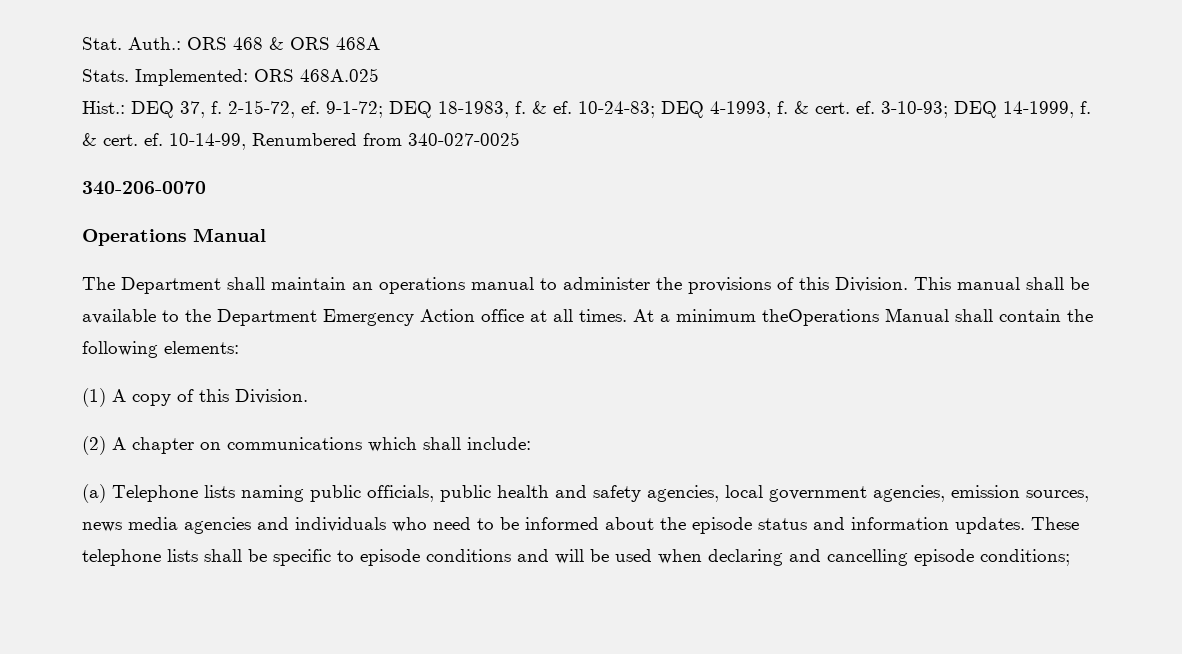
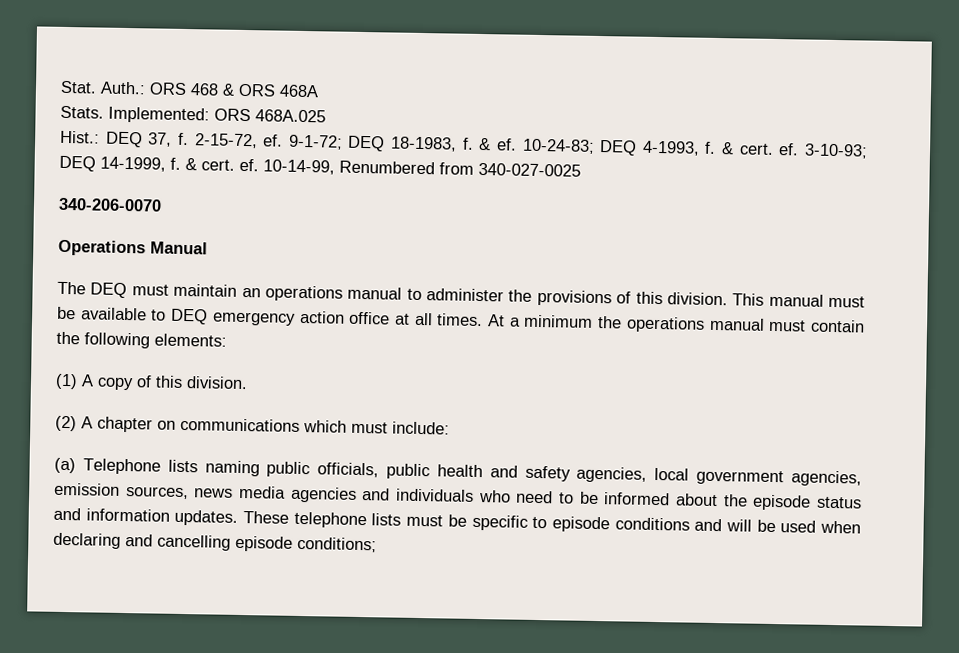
- The Department shall maintain an operations manual to administer the provisions of this Division.
+ The DEQ must maintain an operations manual to administer the provisions of this division.
- This manual shall be available to the Department Emergency Action office at all times.
+ This manual must be available to DEQ emergency action office at all times.
- At a minimum theOperations Manual shall contain the following elements:
+ At a minimum the operations manual must contain the following elements:
- (1) A copy of this Division.
+ (1) A copy of this division.
- (2) A chapter on communications which shall include:
+ (2) A chapter on communications which must include:
- These telephone lists shall be specific to episode conditions and will be used when declaring and cancelling episode conditions;
+ These telephone lists must be specific to episode conditions and will be used when declaring and cancelling episode conditions;

